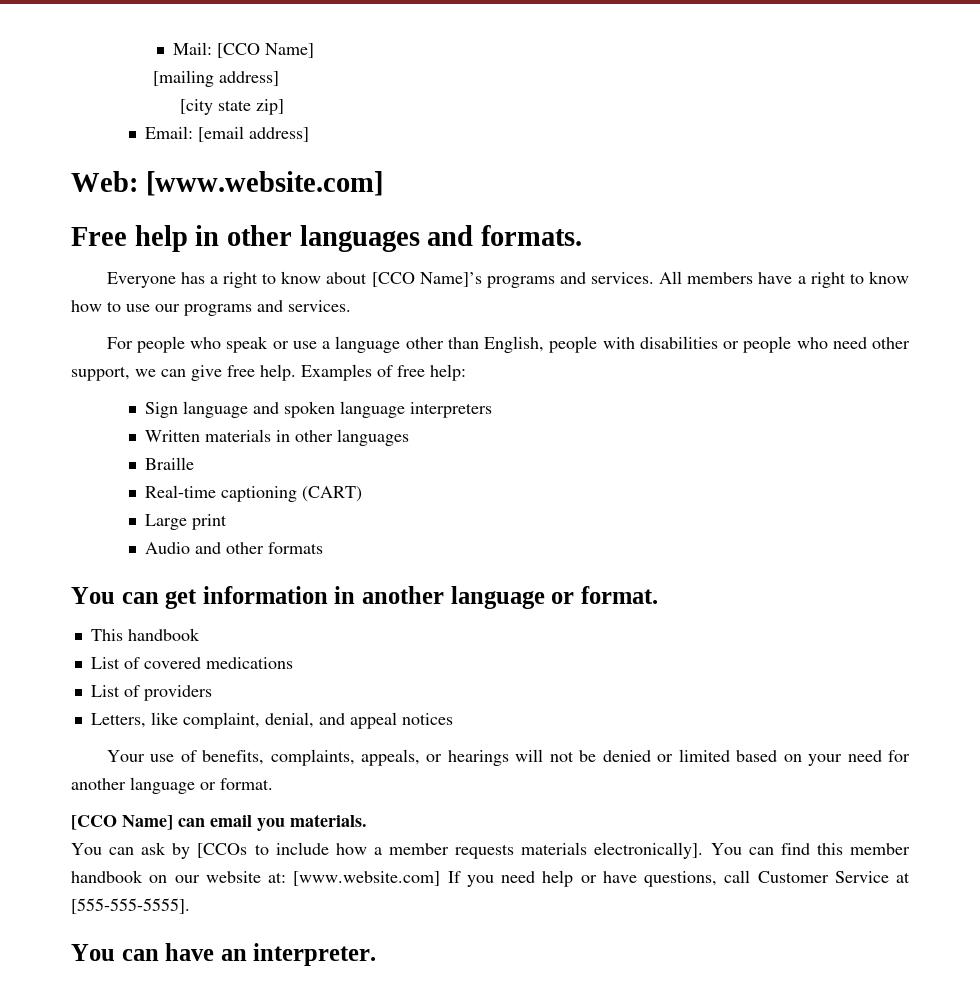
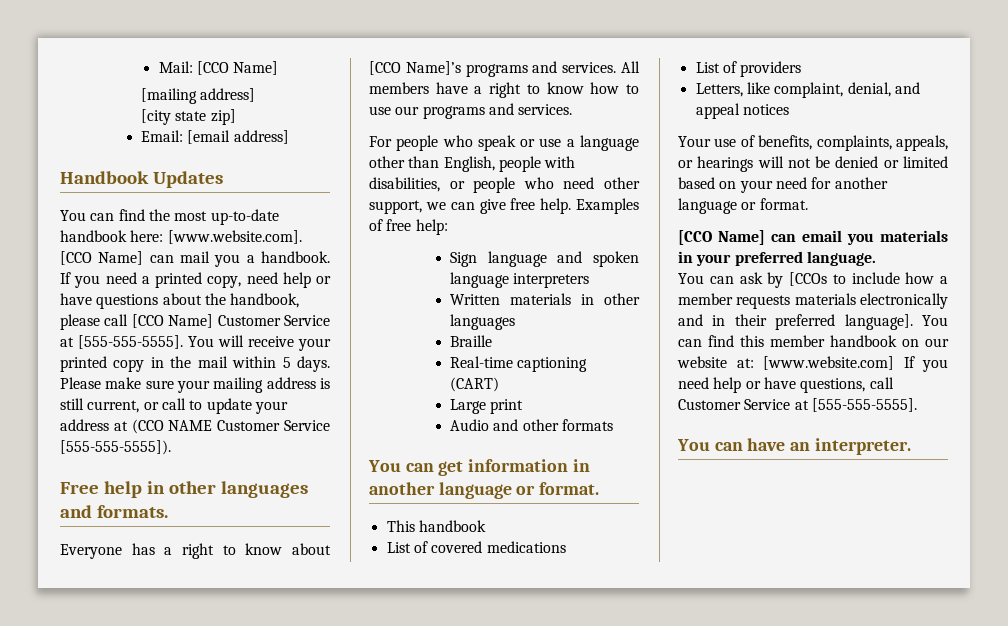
- Web: [www.website.com]
+ Handbook Updates
+ You can find the most up-to-date handbook here: [www.website.com]. [CCO Name] can mail you a handbook. If you need a printed copy, need help or have questions about the handbook, please call [CCO Name] Customer Service at [555-555-5555]. You will receive your printed copy in the mail within 5 days. Please make sure your mailing address is still current, or call to update your address at (CCO NAME Customer Service [555-555-5555]).
- For people who speak or use a language other than English, people with disabilities or people who need other support, we can give free help.
+ For people who speak or use a language other than English, people with disabilities, or people who need other support, we can give free help.
- [CCO Name] can email you materials.
+ [CCO Name] can email you materials in your preferred language.
- You can ask by [CCOs to include how a member requests materials electronically].
+ You can ask by [CCOs to include how a member requests materials electronically and in their preferred language].

